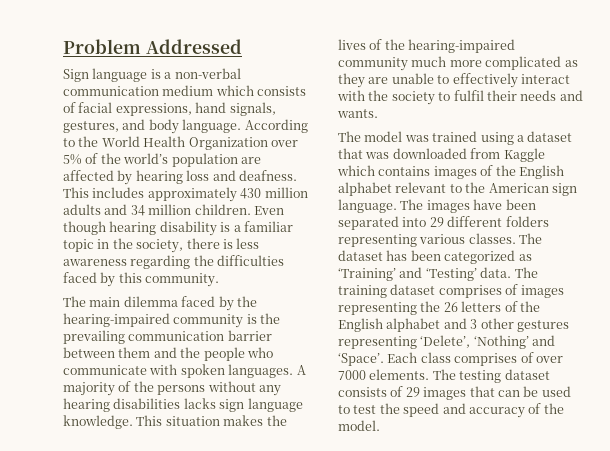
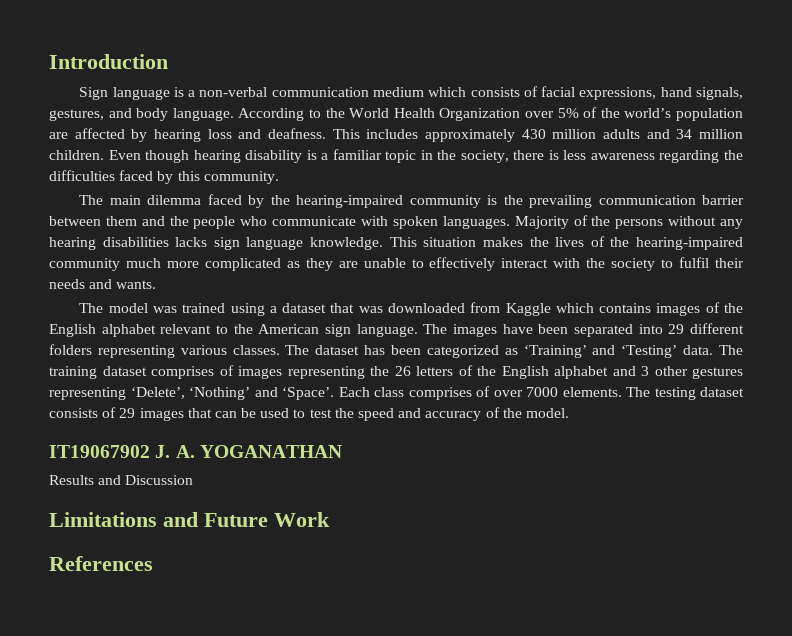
- Problem Addressed
+ Introduction
- A majority of the persons without any hearing disabilities lacks sign language knowledge.
+ Majority of the persons without any hearing disabilities lacks sign language knowledge.
+ IT19067902 J. A. YOGANATHAN
+ Results and Discussion
+ Limitations and Future Work
+ References

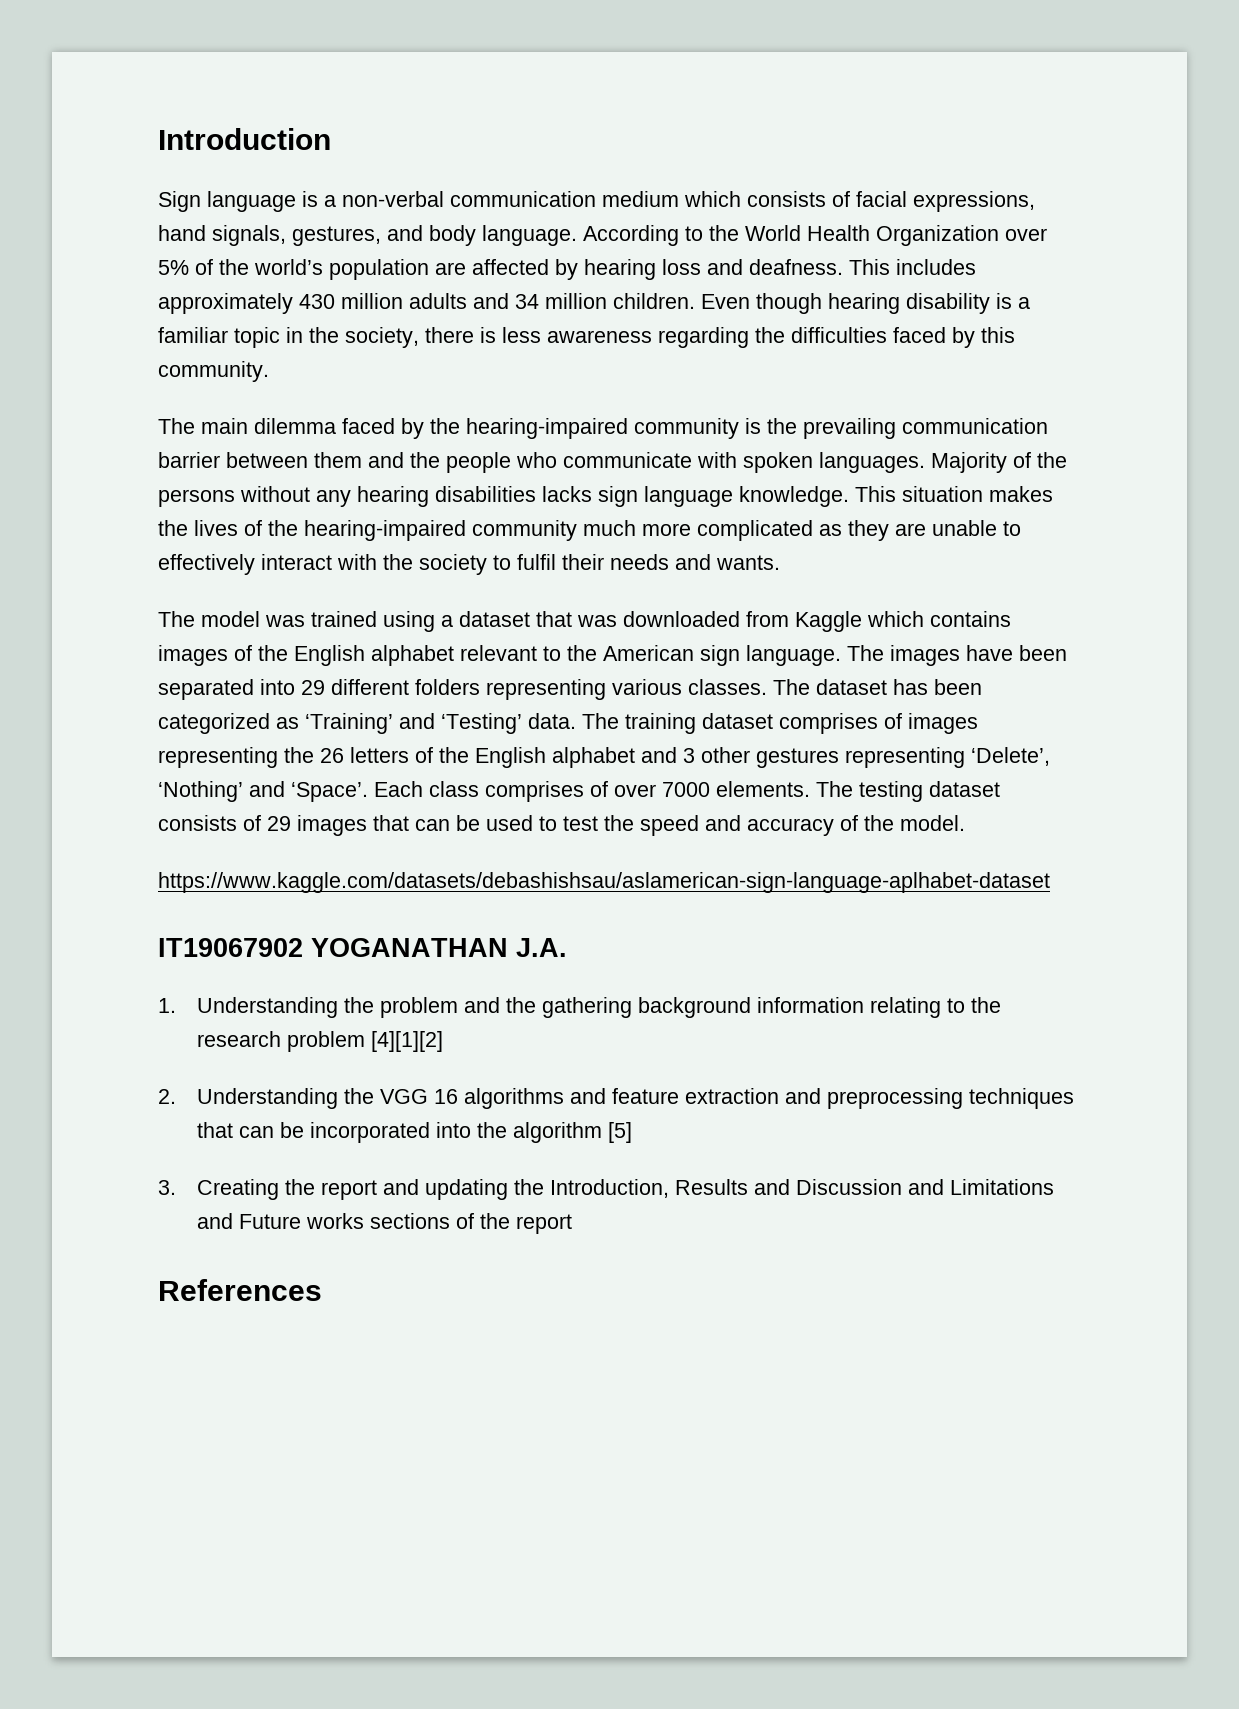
+ https://www.kaggle.com/datasets/debashishsau/aslamerican-sign-language-aplhabet-dataset
- IT19067902 J. A. YOGANATHAN
- Results and Discussion
- Limitations and Future Work
+ IT19067902 YOGANATHAN J.A.
+ 1. Understanding the problem and the gathering background information relating to the research problem [4][1][2]
+ 2. Understanding the VGG 16 algorithms and feature extraction and preprocessing techniques that can be incorporated into the algorithm [5]
+ 3. Creating the report and updating the Introduction, Results and Discussion and Limitations and Future works sections of the report

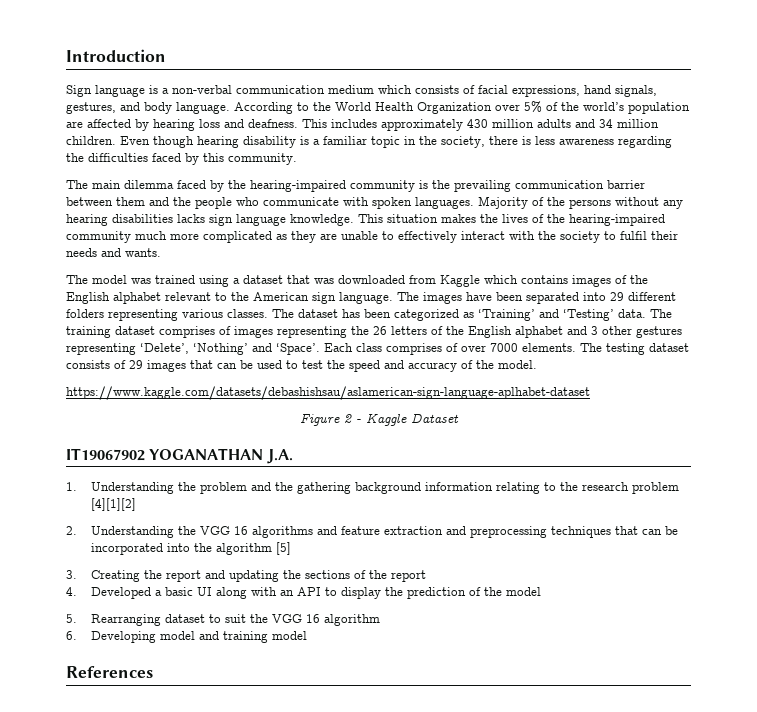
+ Figure 2 - Kaggle Dataset
- 3. Creating the report and updating the Introduction, Results and Discussion and Limitations and Future works sections of the report
+ 3. Creating the report and updating the sections of the report
+ 4. Developed a basic UI along with an API to display the prediction of the model
+ 5. Rearranging dataset to suit the VGG 16 algorithm
+ 6. Developing model and training model

